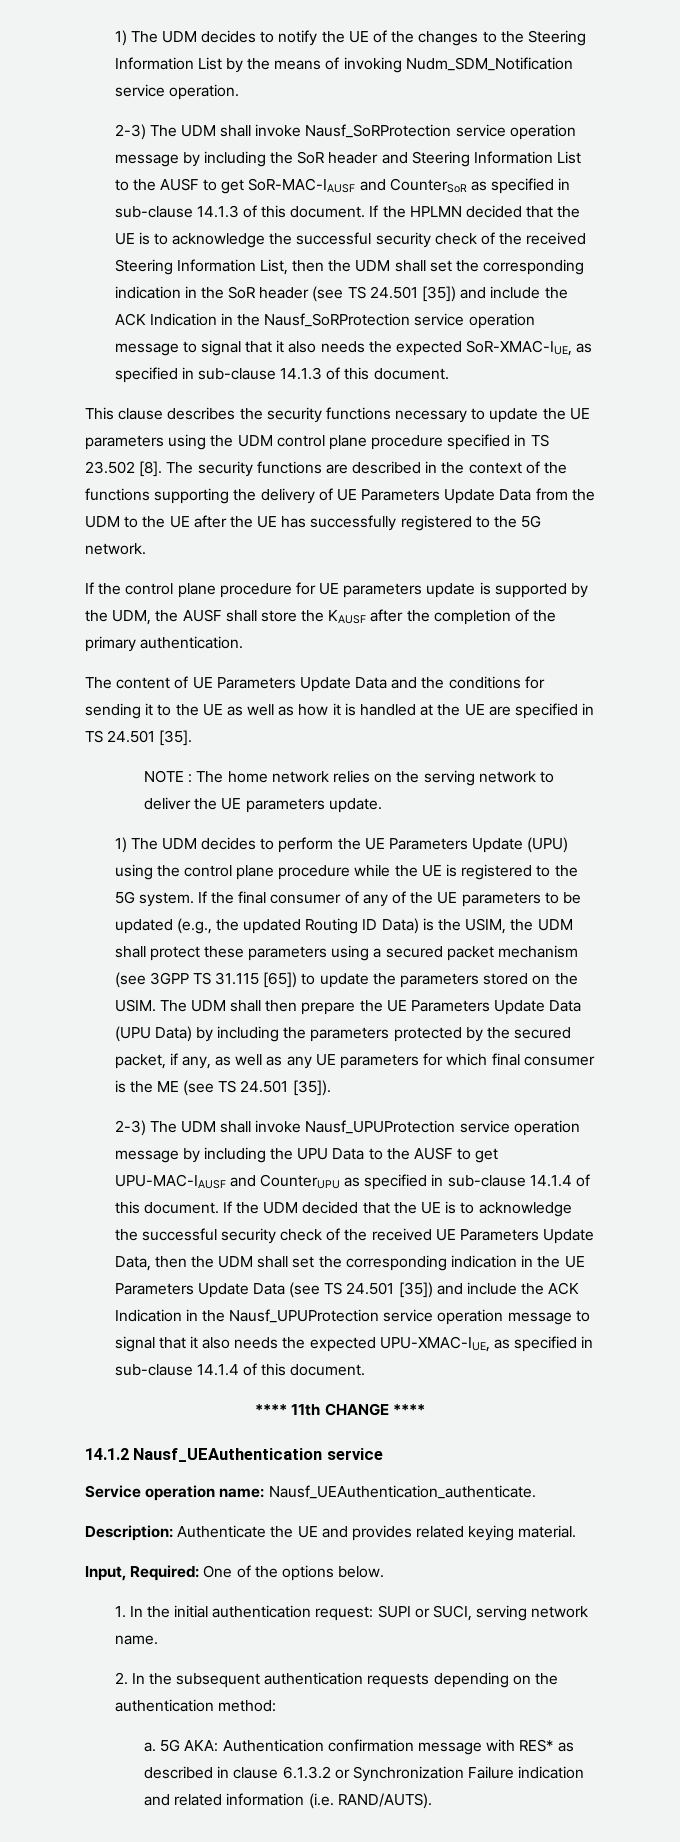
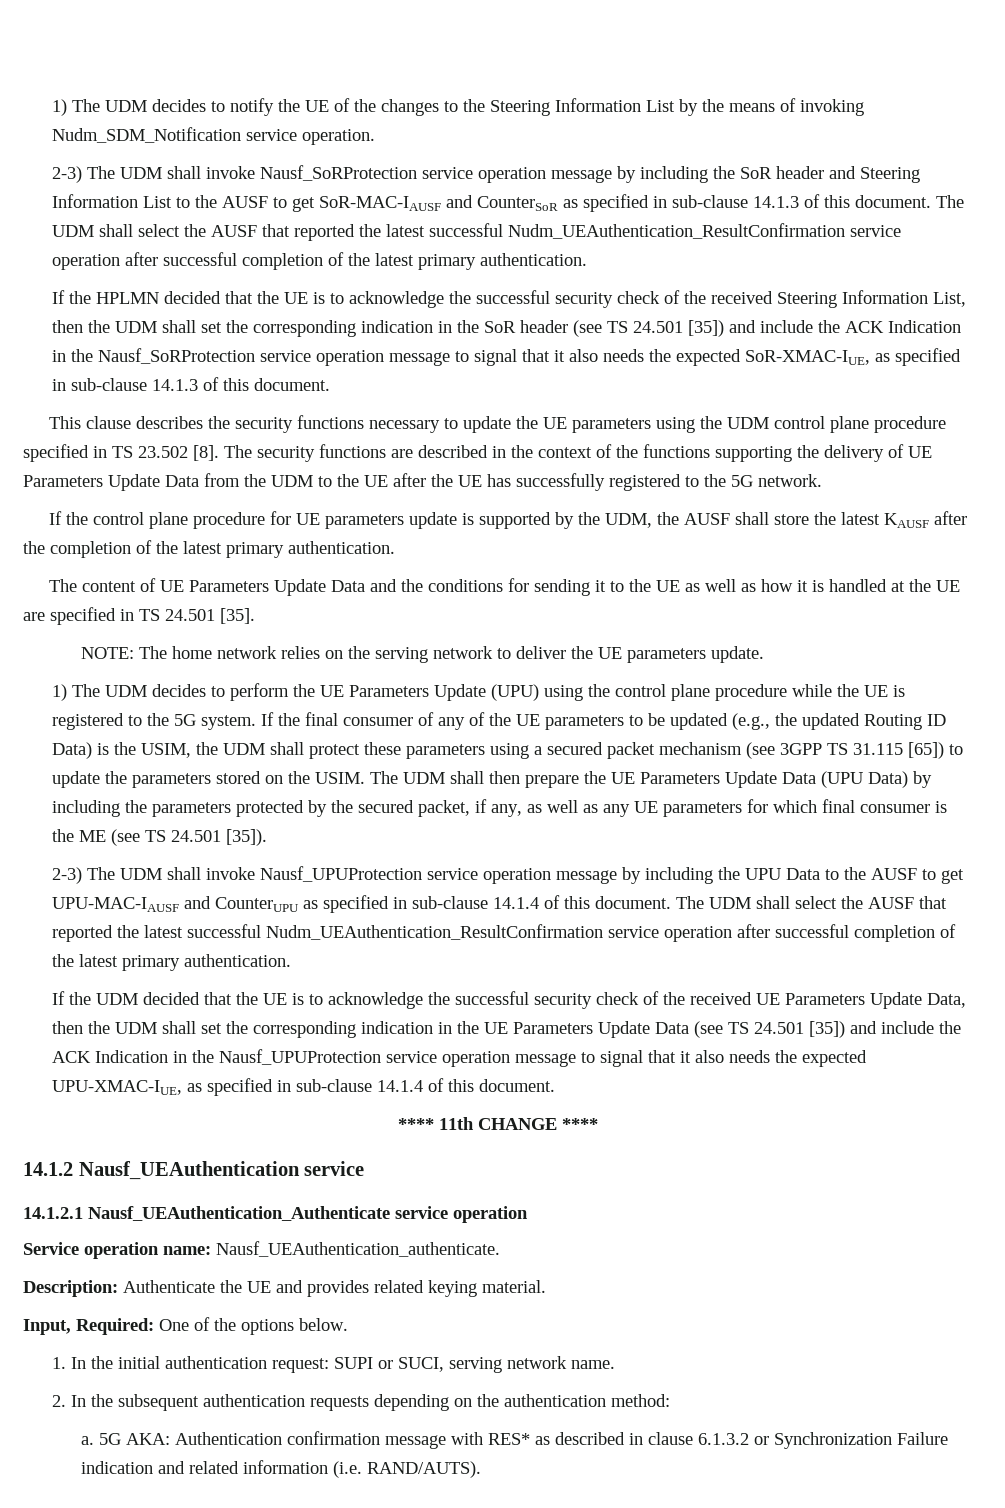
- 2-3) The UDM shall invoke Nausf_SoRProtection service operation message by including the SoR header and Steering Information List to the AUSF to get SoR-MAC-IAUSF and CounterSoR as specified in sub-clause 14.1.3 of this document. If the HPLMN decided that the UE is to acknowledge the successful security check of the received Steering Information List, then the UDM shall set the corresponding indication in the SoR header (see TS 24.501 [35]) and include the ACK Indication in the Nausf_SoRProtection service operation message to signal that it also needs the expected SoR-XMAC-IUE, as specified in sub-clause 14.1.3 of this document.
+ 2-3) The UDM shall invoke Nausf_SoRProtection service operation message by including the SoR header and Steering Information List to the AUSF to get SoR-MAC-IAUSF and CounterSoR as specified in sub-clause 14.1.3 of this document. The UDM shall select the AUSF that reported the latest successful Nudm_UEAuthentication_ResultConfirmation service operation after successful completion of the latest primary authentication.
+ If the HPLMN decided that the UE is to acknowledge the successful security check of the received Steering Information List, then the UDM shall set the corresponding indication in the SoR header (see TS 24.501 [35]) and include the ACK Indication in the Nausf_SoRProtection service operation message to signal that it also needs the expected SoR-XMAC-IUE, as specified in sub-clause 14.1.3 of this document.
- If the control plane procedure for UE parameters update is supported by the UDM, the AUSF shall store the KAUSF after the completion of the primary authentication.
+ If the control plane procedure for UE parameters update is supported by the UDM, the AUSF shall store the latest KAUSF after the completion of the latest primary authentication.
- NOTE : The home network relies on the serving network to deliver the UE parameters update.
+ NOTE: The home network relies on the serving network to deliver the UE parameters update.
- 2-3) The UDM shall invoke Nausf_UPUProtection service operation message by including the UPU Data to the AUSF to get UPU-MAC-IAUSF and CounterUPU as specified in sub-clause 14.1.4 of this document. If the UDM decided that the UE is to acknowledge the successful security check of the received UE Parameters Update Data, then the UDM shall set the corresponding indication in the UE Parameters Update Data (see TS 24.501 [35]) and include the ACK Indication in the Nausf_UPUProtection service operation message to signal that it also needs the expected UPU-XMAC-IUE, as specified in sub-clause 14.1.4 of this document.
+ 2-3) The UDM shall invoke Nausf_UPUProtection service operation message by including the UPU Data to the AUSF to get UPU-MAC-IAUSF and CounterUPU as specified in sub-clause 14.1.4 of this document. The UDM shall select the AUSF that reported the latest successful Nudm_UEAuthentication_ResultConfirmation service operation after successful completion of the latest primary authentication.
+ If the UDM decided that the UE is to acknowledge the successful security check of the received UE Parameters Update Data, then the UDM shall set the corresponding indication in the UE Parameters Update Data (see TS 24.501 [35]) and include the ACK Indication in the Nausf_UPUProtection service operation message to signal that it also needs the expected UPU-XMAC-IUE, as specified in sub-clause 14.1.4 of this document.
+ 14.1.2.1 Nausf_UEAuthentication_Authenticate service operation

